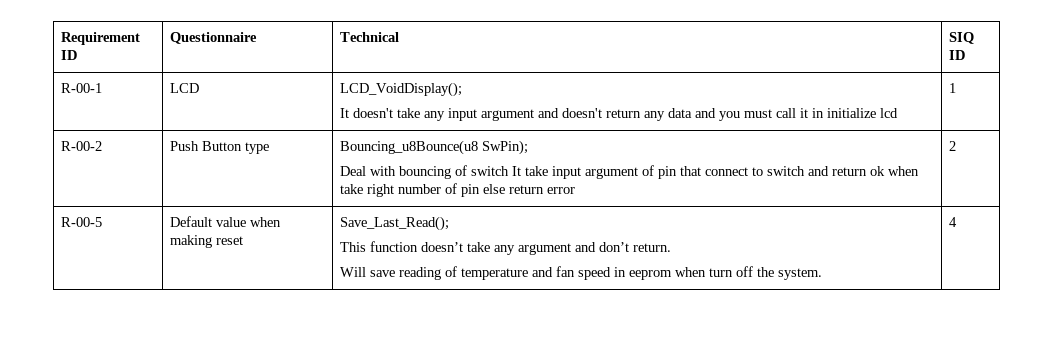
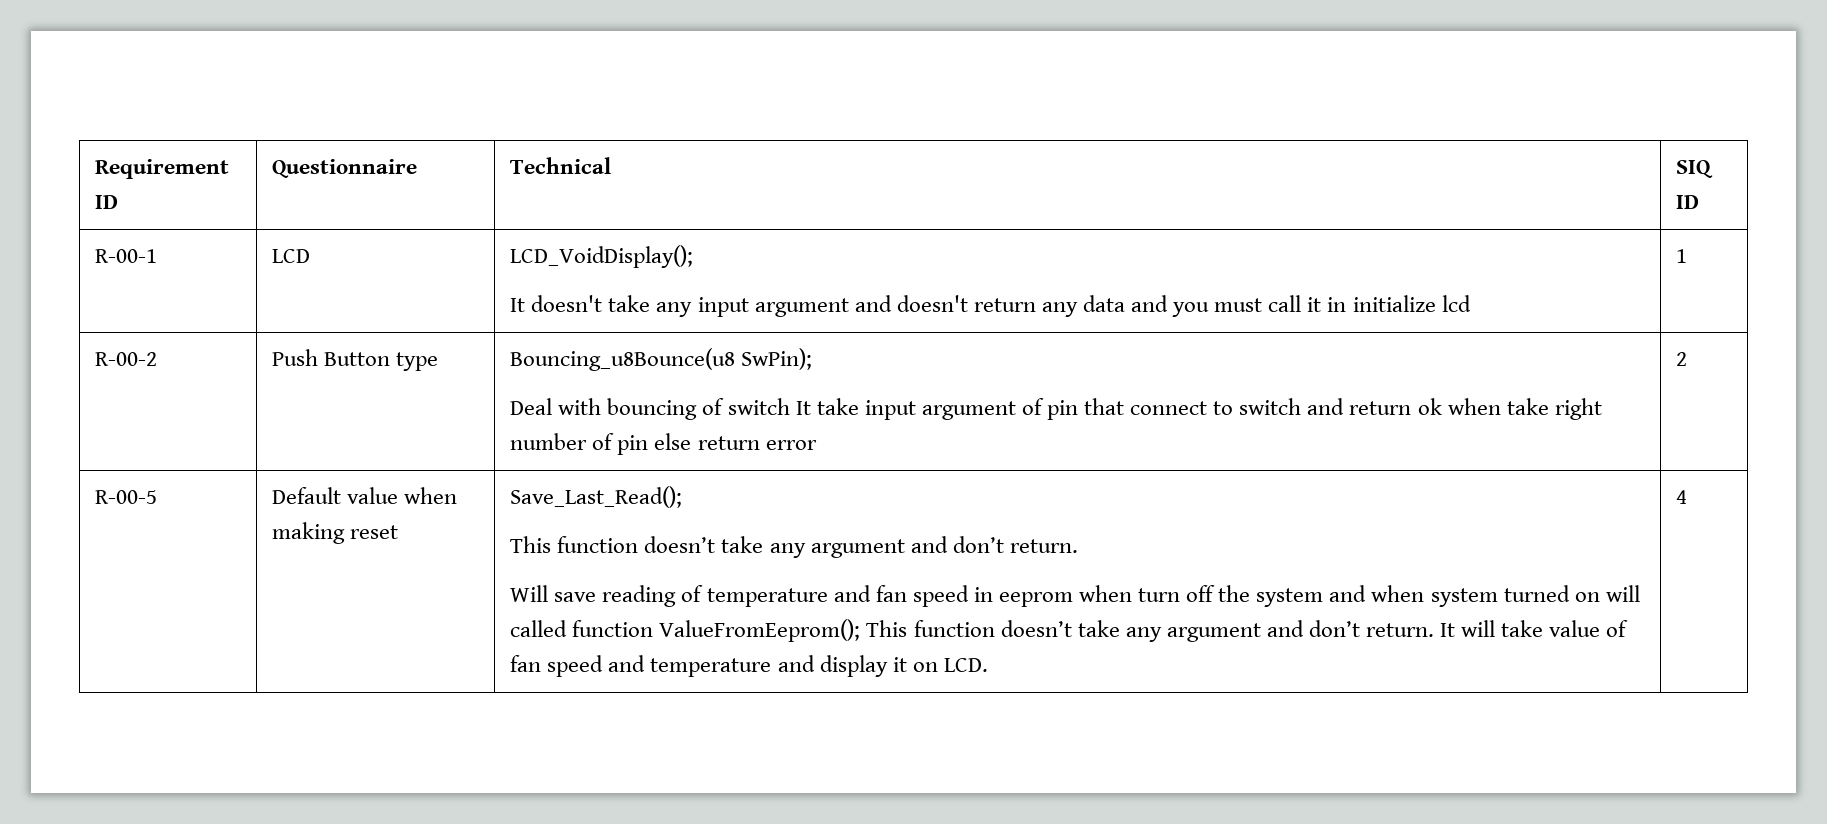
- Will save reading of temperature and fan speed in eeprom when turn off the system.
+ Will save reading of temperature and fan speed in eeprom when turn off the system and when system turned on will called function ValueFromEeprom(); This function doesn’t take any argument and don’t return. It will take value of fan speed and temperature and display it on LCD.

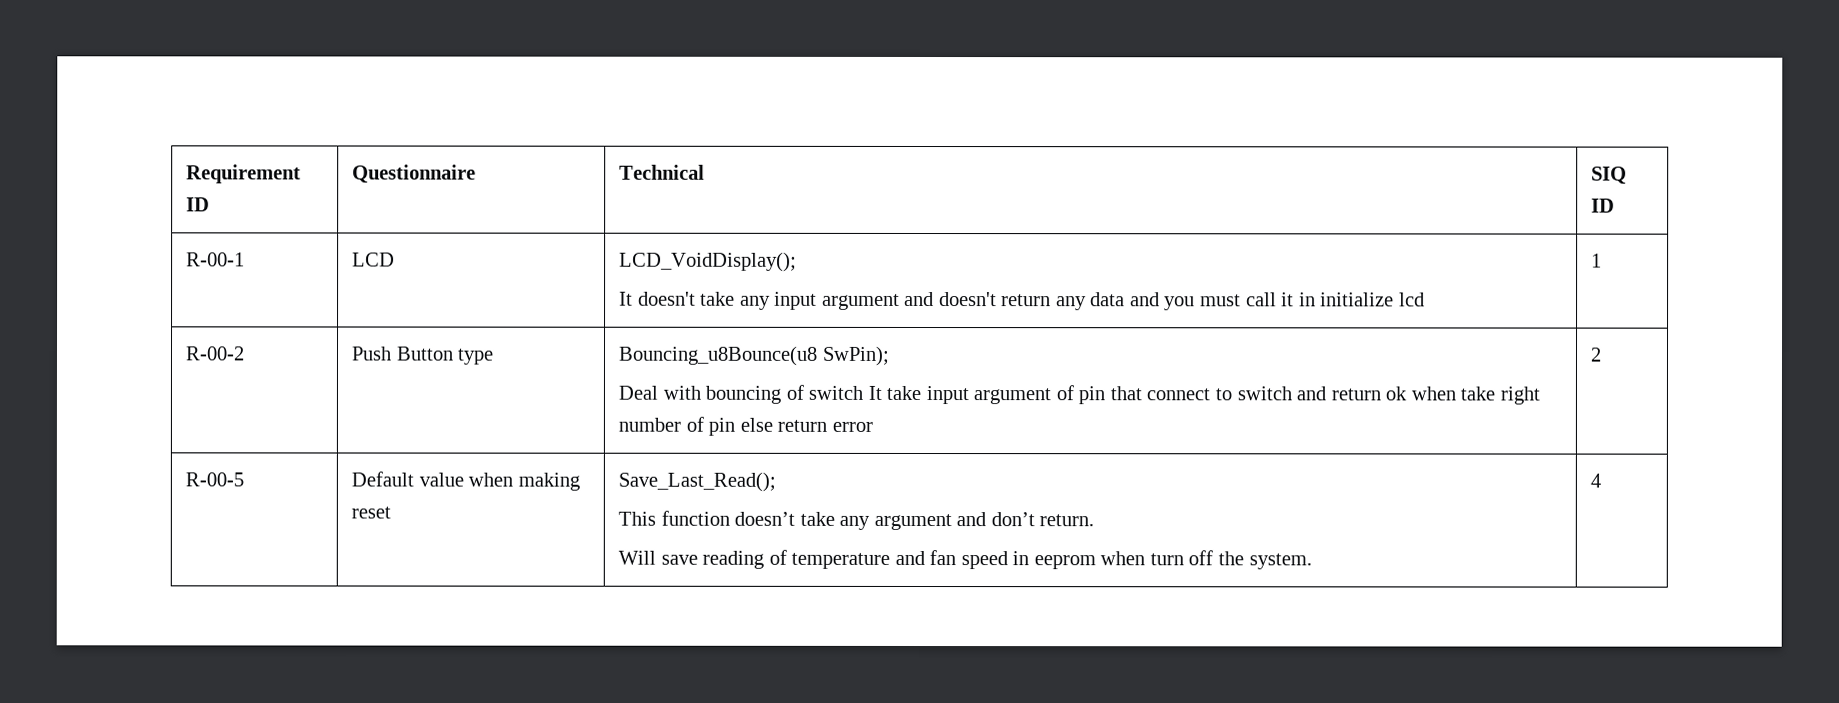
- Will save reading of temperature and fan speed in eeprom when turn off the system and when system turned on will called function ValueFromEeprom(); This function doesn’t take any argument and don’t return. It will take value of fan speed and temperature and display it on LCD.
+ Will save reading of temperature and fan speed in eeprom when turn off the system.

